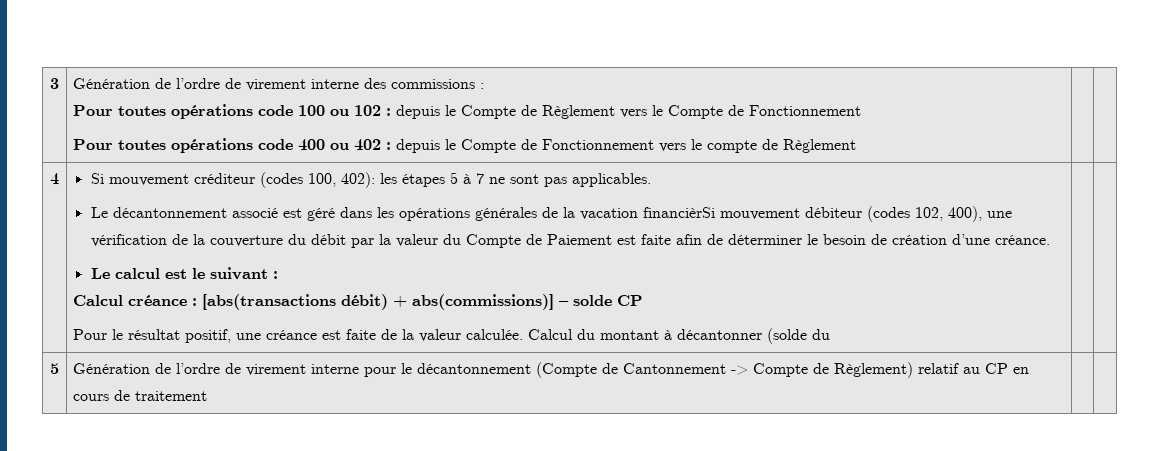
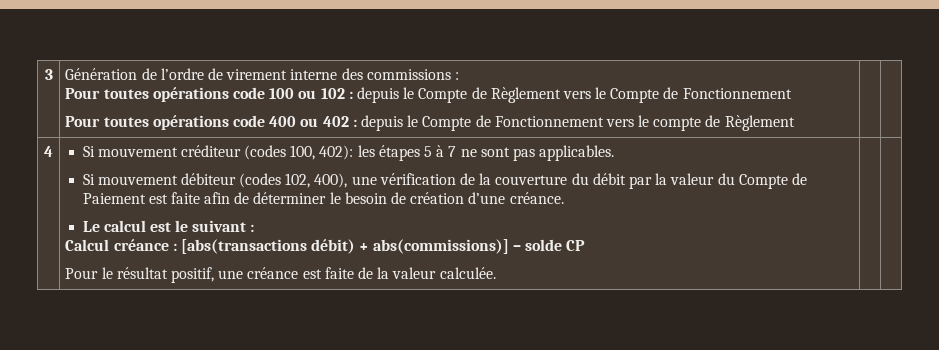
- Le décantonnement associé est géré dans les opérations générales de la vacation financièrSi mouvement débiteur (codes 102, 400), une vérification de la couverture du débit par la valeur du Compte de Paiement est faite afin de déterminer le besoin de création d’une créance.
+ Si mouvement débiteur (codes 102, 400), une vérification de la couverture du débit par la valeur du Compte de Paiement est faite afin de déterminer le besoin de création d’une créance.
- Calcul du montant à décantonner (solde du | |
- 5 | Génération de l’ordre de virement interne pour le décantonnement (Compte de Cantonnement -> Compte de Règlement) relatif au CP en cours de traitement | |

